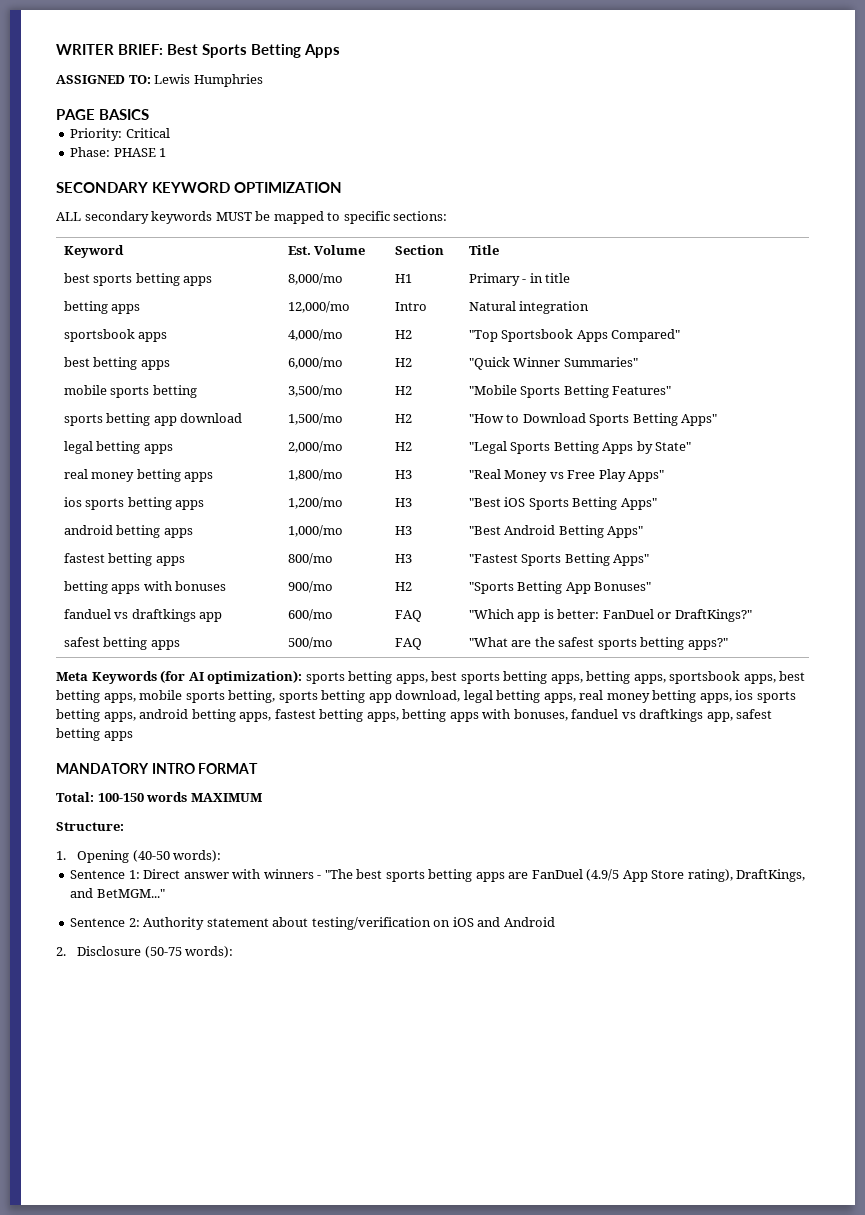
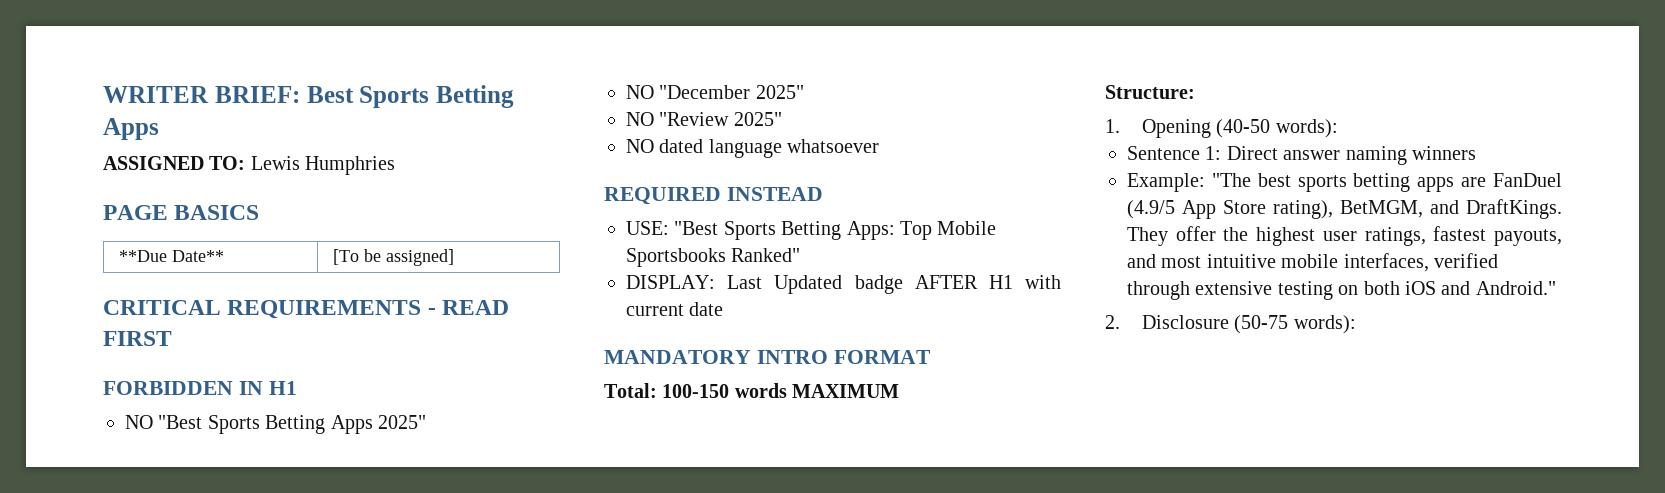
- Priority: Critical
- Phase: PHASE 1
- SECONDARY KEYWORD OPTIMIZATION
- ALL secondary keywords MUST be mapped to specific sections:
- Keyword | Est. Volume | Section | Title
- best sports betting apps | 8,000/mo | H1 | Primary - in title
- betting apps | 12,000/mo | Intro | Natural integration
- sportsbook apps | 4,000/mo | H2 | "Top Sportsbook Apps Compared"
- best betting apps | 6,000/mo | H2 | "Quick Winner Summaries"
- mobile sports betting | 3,500/mo | H2 | "Mobile Sports Betting Features"
- sports betting app download | 1,500/mo | H2 | "How to Download Sports Betting Apps"
- legal betting apps | 2,000/mo | H2 | "Legal Sports Betting Apps by State"
- real money betting apps | 1,800/mo | H3 | "Real Money vs Free Play Apps"
- ios sports betting apps | 1,200/mo | H3 | "Best iOS Sports Betting Apps"
- android betting apps | 1,000/mo | H3 | "Best Android Betting Apps"
- fastest betting apps | 800/mo | H3 | "Fastest Sports Betting Apps"
- betting apps with bonuses | 900/mo | H2 | "Sports Betting App Bonuses"
- fanduel vs draftkings app | 600/mo | FAQ | "Which app is better: FanDuel or DraftKings?"
- safest betting apps | 500/mo | FAQ | "What are the safest sports betting apps?"
- Meta Keywords (for AI optimization): sports betting apps, best sports betting apps, betting apps, sportsbook apps, best betting apps, mobile sports betting, sports betting app download, legal betting apps, real money betting apps, ios sports betting apps, android betting apps, fastest betting apps, betting apps with bonuses, fanduel vs draftkings app, safest betting apps
+ **Due Date** | [To be assigned]
+ CRITICAL REQUIREMENTS - READ FIRST
+ FORBIDDEN IN H1
+ NO "Best Sports Betting Apps 2025"
+ NO "December 2025"
+ NO "Review 2025"
+ NO dated language whatsoever
+ REQUIRED INSTEAD
+ USE: "Best Sports Betting Apps: Top Mobile Sportsbooks Ranked"
+ DISPLAY: Last Updated badge AFTER H1 with current date
- Sentence 1: Direct answer with winners - "The best sports betting apps are FanDuel (4.9/5 App Store rating), DraftKings, and BetMGM..."
- Sentence 2: Authority statement about testing/verification on iOS and Android
+ Sentence 1: Direct answer naming winners
+ Example: "The best sports betting apps are FanDuel (4.9/5 App Store rating), BetMGM, and DraftKings. They offer the highest user ratings, fastest payouts, and most intuitive mobile interfaces, verified through extensive testing on both iOS and Android."

